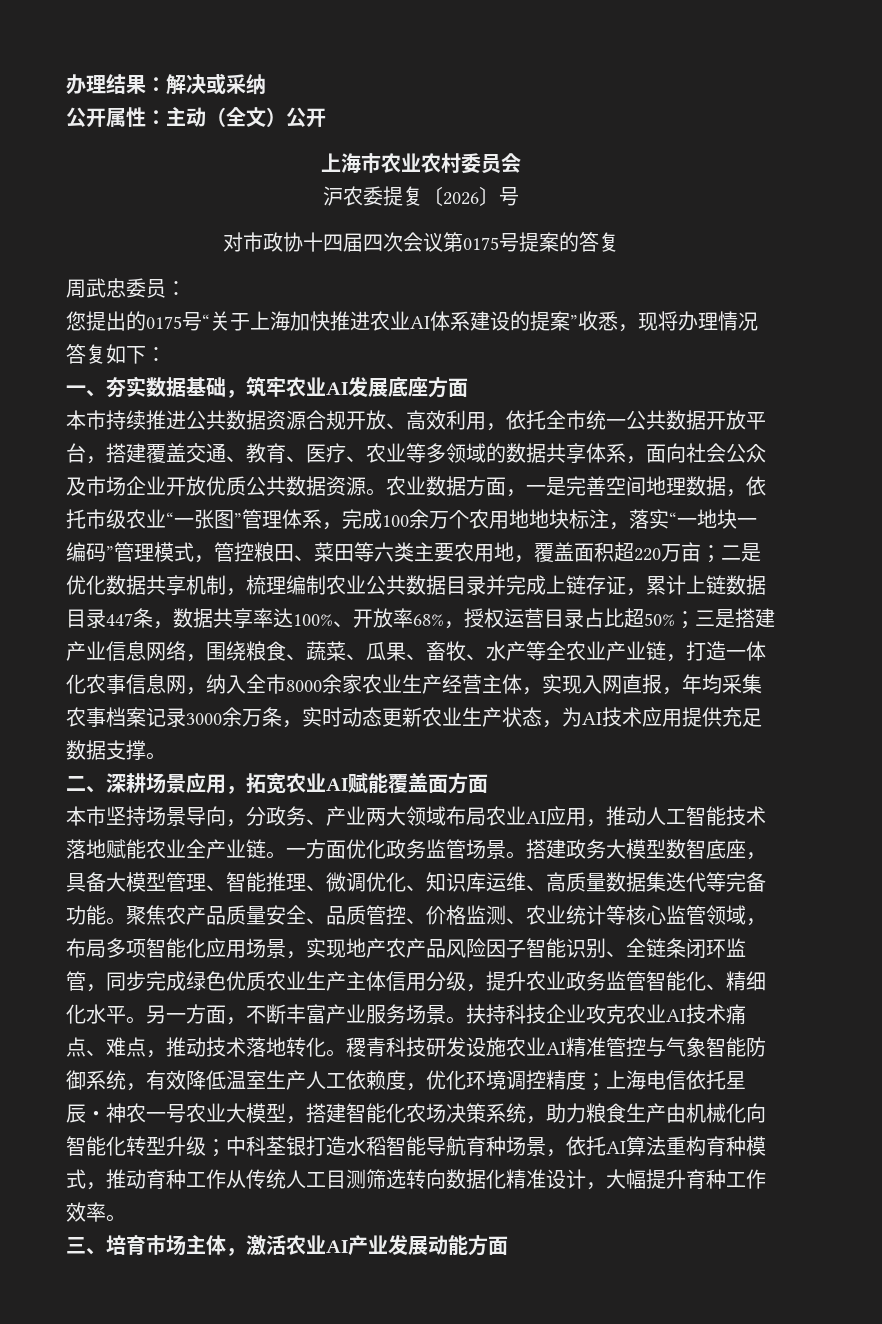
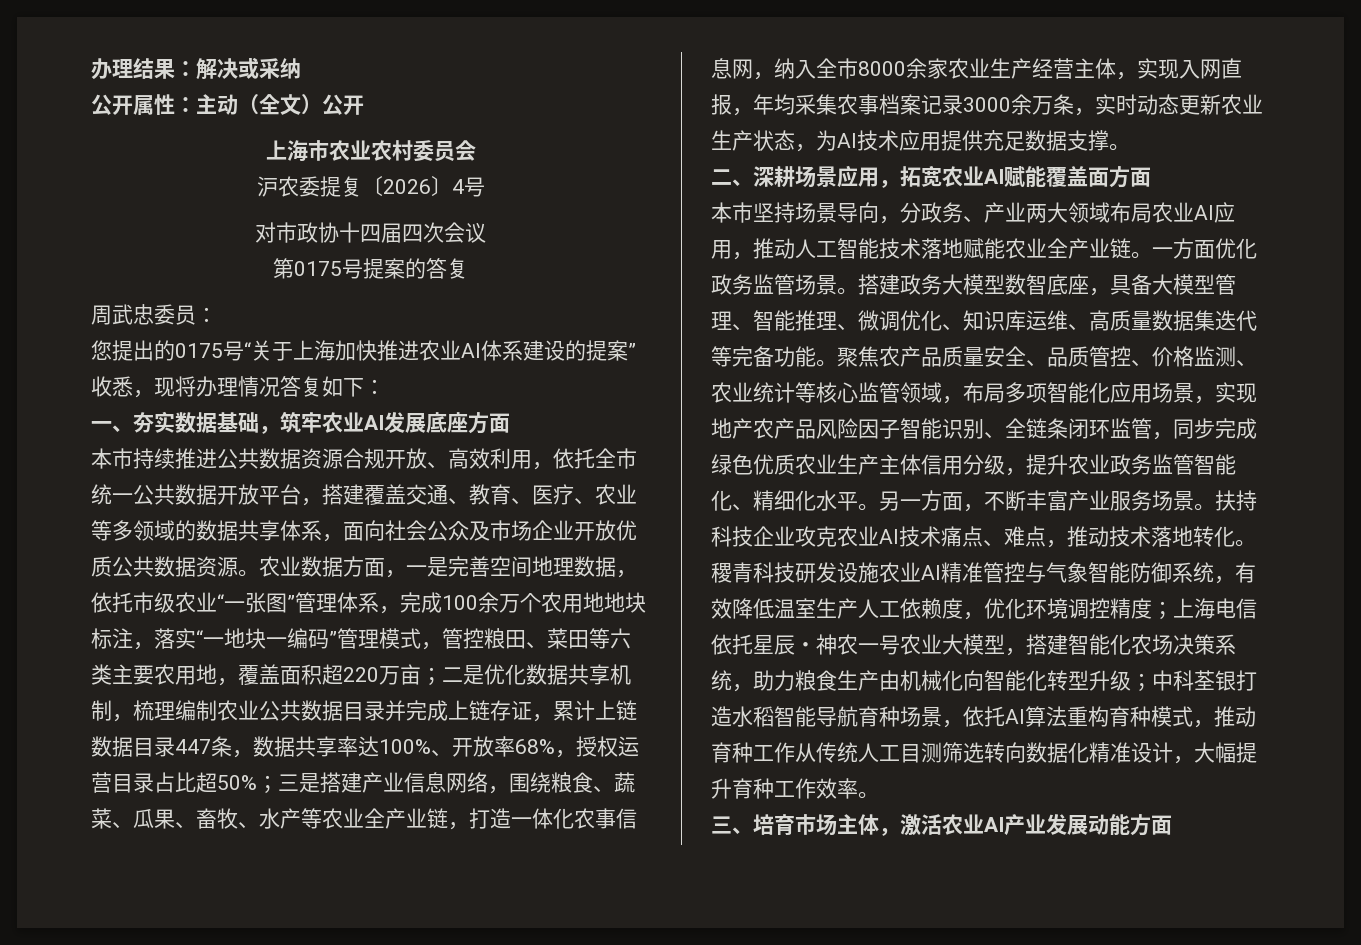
- 沪农委提复〔2026〕号
+ 沪农委提复〔2026〕4号
- 对市政协十四届四次会议第0175号提案的答复
+ 对市政协十四届四次会议
+ 第0175号提案的答复
- 三是搭建产业信息网络，围绕粮食、蔬菜、瓜果、畜牧、水产等全农业产业链，打造一体化农事信息网，纳入全市8000余家农业生产经营主体，实现入网直报，年均采集农事档案记录3000余万条，实时动态更新农业生产状态，为AI技术应用提供充足数据支撑。
+ 三是搭建产业信息网络，围绕粮食、蔬菜、瓜果、畜牧、水产等农业全产业链，打造一体化农事信息网，纳入全市8000余家农业生产经营主体，实现入网直报，年均采集农事档案记录3000余万条，实时动态更新农业生产状态，为AI技术应用提供充足数据支撑。

